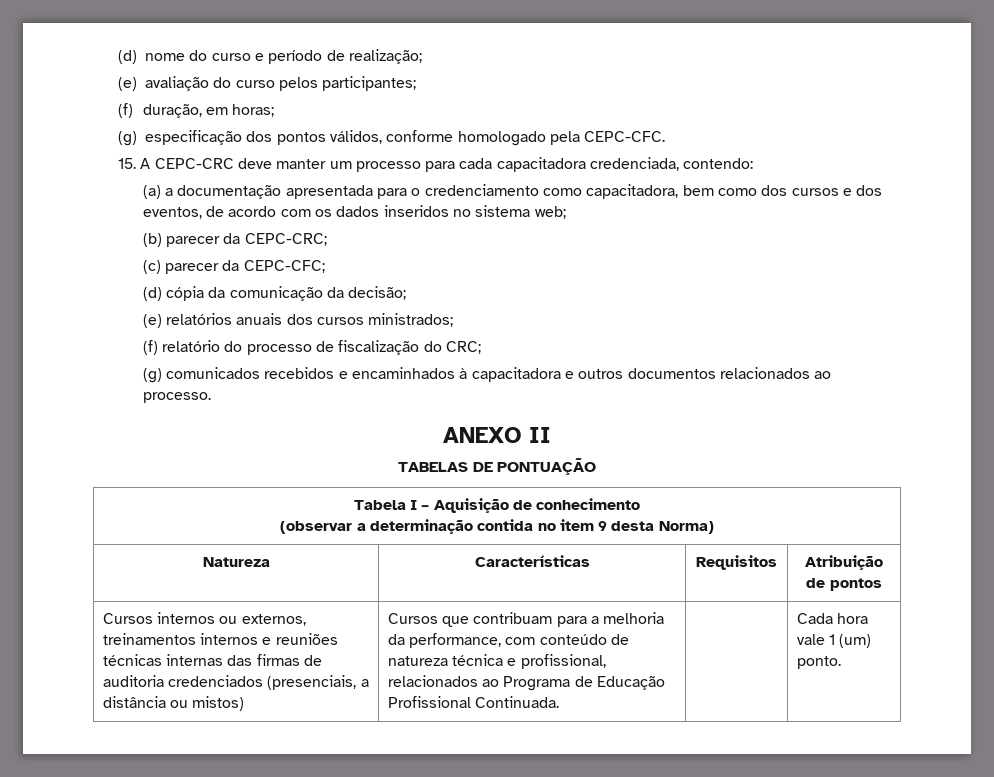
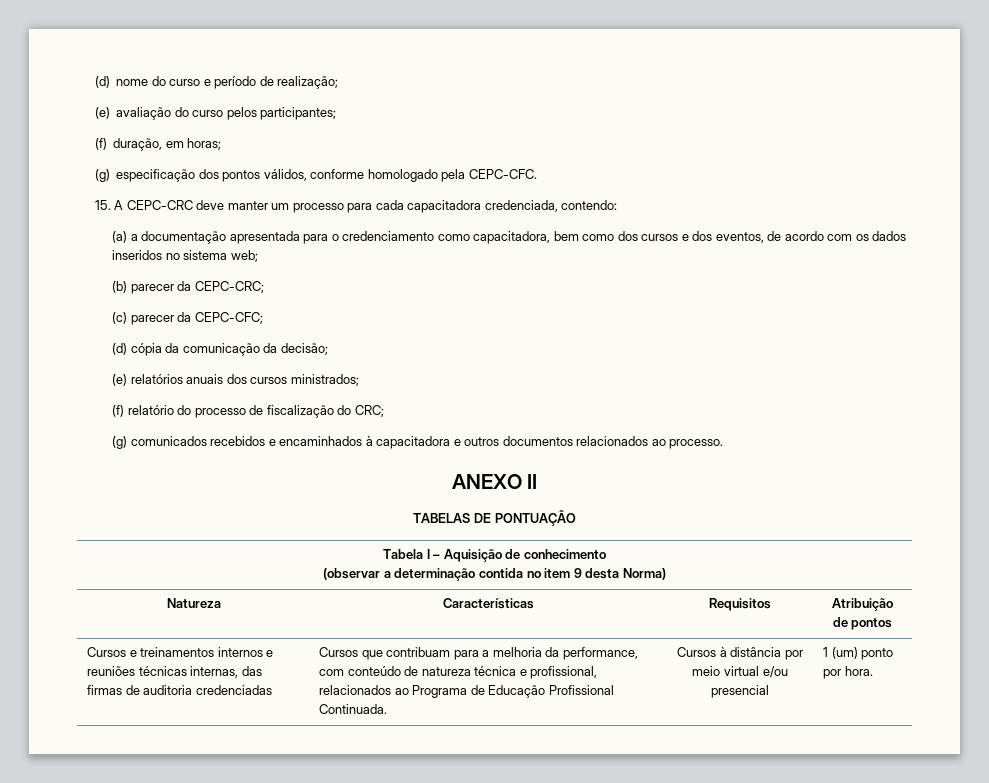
- Cursos internos ou externos, treinamentos internos e reuniões técnicas internas das firmas de auditoria credenciados (presenciais, a distância ou mistos)
+ Cursos e treinamentos internos e reuniões técnicas internas, das firmas de auditoria credenciadas
- Cada hora vale 1 (um) ponto.
+ Cursos à distância por meio virtual e/ou presencial | 1 (um) ponto por hora.

